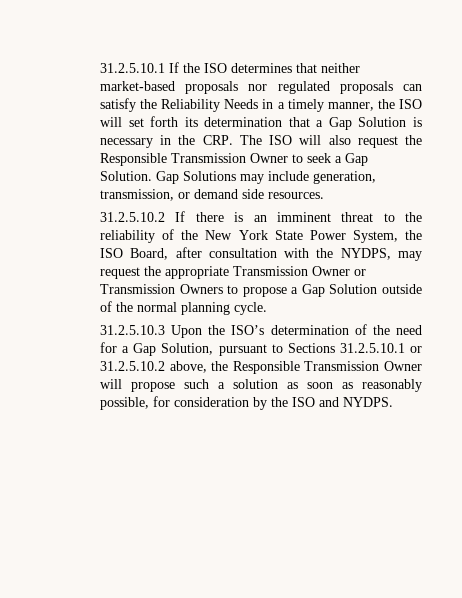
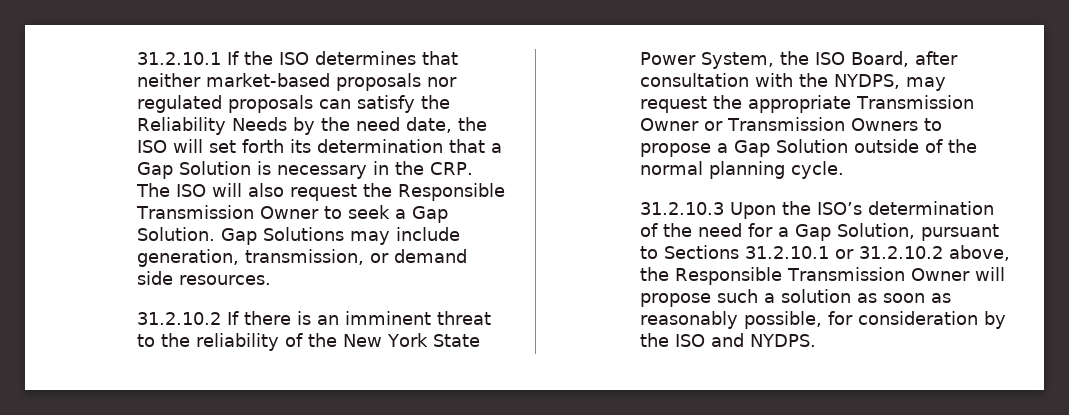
- 31.2.5.10.1 If the ISO determines that neither market-based proposals nor regulated proposals can satisfy the Reliability Needs in a timely manner, the ISO will set forth its determination that a Gap Solution is necessary in the CRP. The ISO will also request the Responsible Transmission Owner to seek a Gap Solution.
+ 31.2.10.1 If the ISO determines that neither market-based proposals nor regulated proposals can satisfy the Reliability Needs by the need date, the ISO will set forth its determination that a Gap Solution is necessary in the CRP. The ISO will also request the Responsible Transmission Owner to seek a Gap Solution.
- 31.2.5.10.2 If there is an imminent threat to the reliability of the New York State Power System, the ISO Board, after consultation with the NYDPS, may request the appropriate Transmission Owner or Transmission Owners to propose a Gap Solution outside of the normal planning cycle.
+ 31.2.10.2 If there is an imminent threat to the reliability of the New York State Power System, the ISO Board, after consultation with the NYDPS, may request the appropriate Transmission Owner or Transmission Owners to propose a Gap Solution outside of the normal planning cycle.
- 31.2.5.10.3 Upon the ISO’s determination of the need for a Gap Solution, pursuant to Sections 31.2.5.10.1 or 31.2.5.10.2 above, the Responsible Transmission Owner will propose such a solution as soon as reasonably possible, for consideration by the ISO and NYDPS.
+ 31.2.10.3 Upon the ISO’s determination of the need for a Gap Solution, pursuant to Sections 31.2.10.1 or 31.2.10.2 above, the Responsible Transmission Owner will propose such a solution as soon as reasonably possible, for consideration by the ISO and NYDPS.

